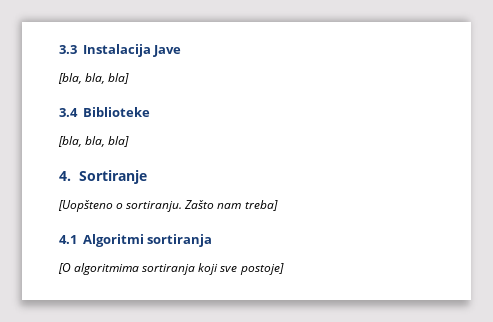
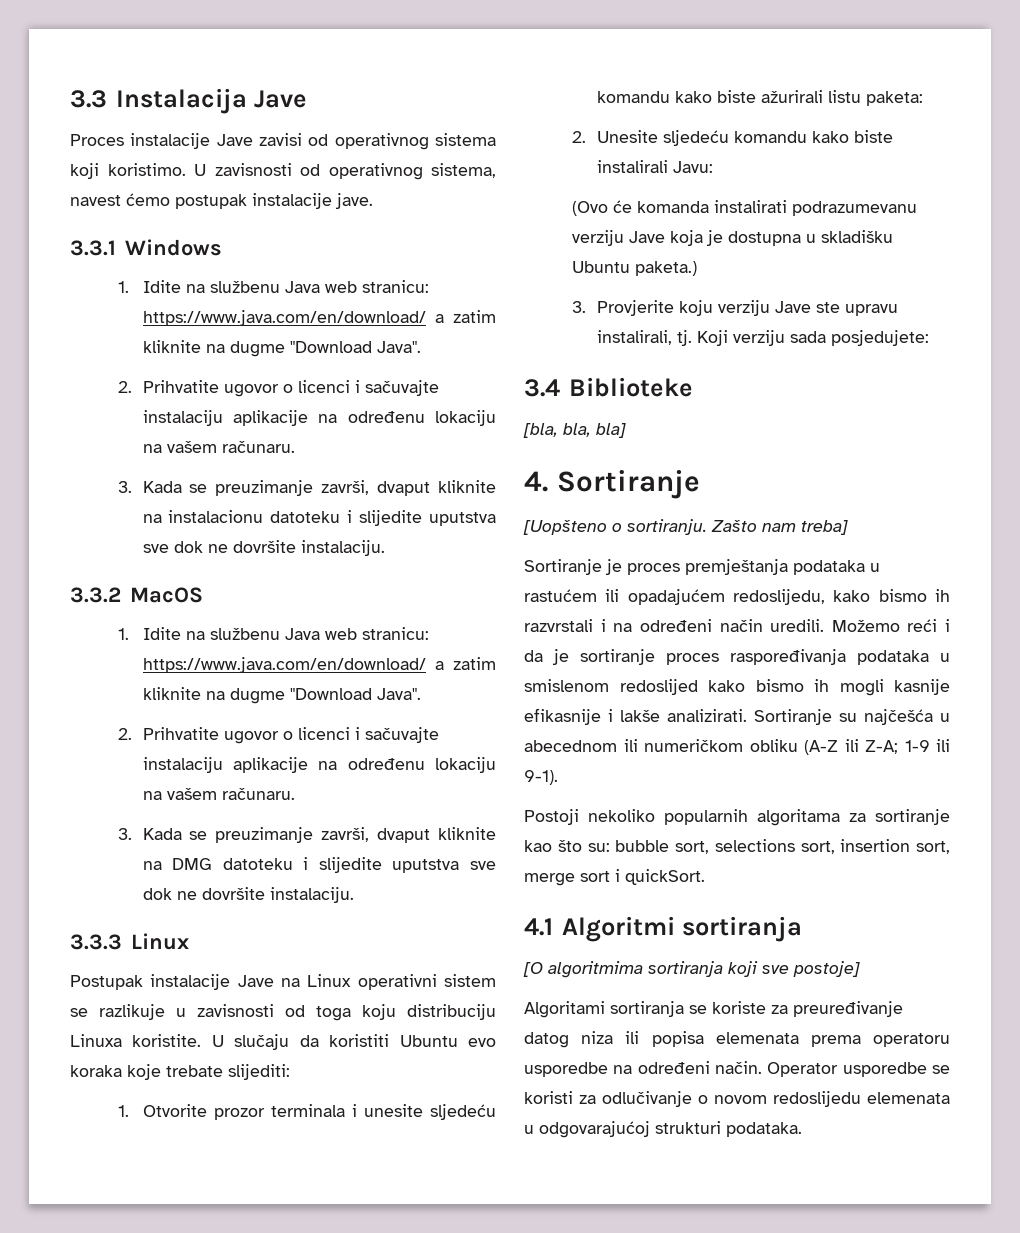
  3.3 Instalacija Jave
- [bla, bla, bla]
+ Proces instalacije Jave zavisi od operativnog sistema koji koristimo. U zavisnosti od operativnog sistema, navest ćemo postupak instalacije jave.
+ 3.3.1 Windows
+ 1. Idite na službenu Java web stranicu: https://www.java.com/en/download/ a zatim kliknite na dugme "Download Java".
+ 2. Prihvatite ugovor o licenci i sačuvajte instalaciju aplikacije na određenu lokaciju na vašem računaru.
+ 3. Kada se preuzimanje završi, dvaput kliknite na instalacionu datoteku i slijedite uputstva sve dok ne dovršite instalaciju.
+ 3.3.2 MacOS
+ 1. Idite na službenu Java web stranicu: https://www.java.com/en/download/ a zatim kliknite na dugme "Download Java".
+ 2. Prihvatite ugovor o licenci i sačuvajte instalaciju aplikacije na određenu lokaciju na vašem računaru.
+ 3. Kada se preuzimanje završi, dvaput kliknite na DMG datoteku i slijedite uputstva sve dok ne dovršite instalaciju.
+ 3.3.3 Linux
+ Postupak instalacije Jave na Linux operativni sistem se razlikuje u zavisnosti od toga koju distribuciju Linuxa koristite. U slučaju da koristiti Ubuntu evo koraka koje trebate slijediti:
+ 1. Otvorite prozor terminala i unesite sljedeću komandu kako biste ažurirali listu paketa:
+ 2. Unesite sljedeću komandu kako biste instalirali Javu:
+ (Ovo će komanda instalirati podrazumevanu verziju Jave koja je dostupna u skladišku Ubuntu paketa.)
+ 3. Provjerite koju verziju Jave ste upravu instalirali, tj. Koji verziju sada posjedujete:
+ Sortiranje je proces premještanja podataka u rastućem ili opadajućem redoslijedu, kako bismo ih razvrstali i na određeni način uredili. Možemo reći i da je sortiranje proces raspoređivanja podataka u smislenom redoslijed kako bismo ih mogli kasnije efikasnije i lakše analizirati. Sortiranje su najčešća u abecednom ili numeričkom obliku (A-Z ili Z-A; 1-9 ili 9-1).
+ Postoji nekoliko popularnih algoritama za sortiranje kao što su: bubble sort, selections sort, insertion sort, merge sort i quickSort.
+ Algoritami sortiranja se koriste za preuređivanje datog niza ili popisa elemenata prema operatoru usporedbe na određeni način. Operator usporedbe se koristi za odlučivanje o novom redoslijedu elemenata u odgovarajućoj strukturi podataka.

